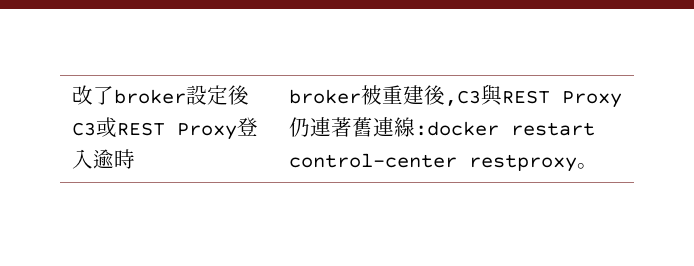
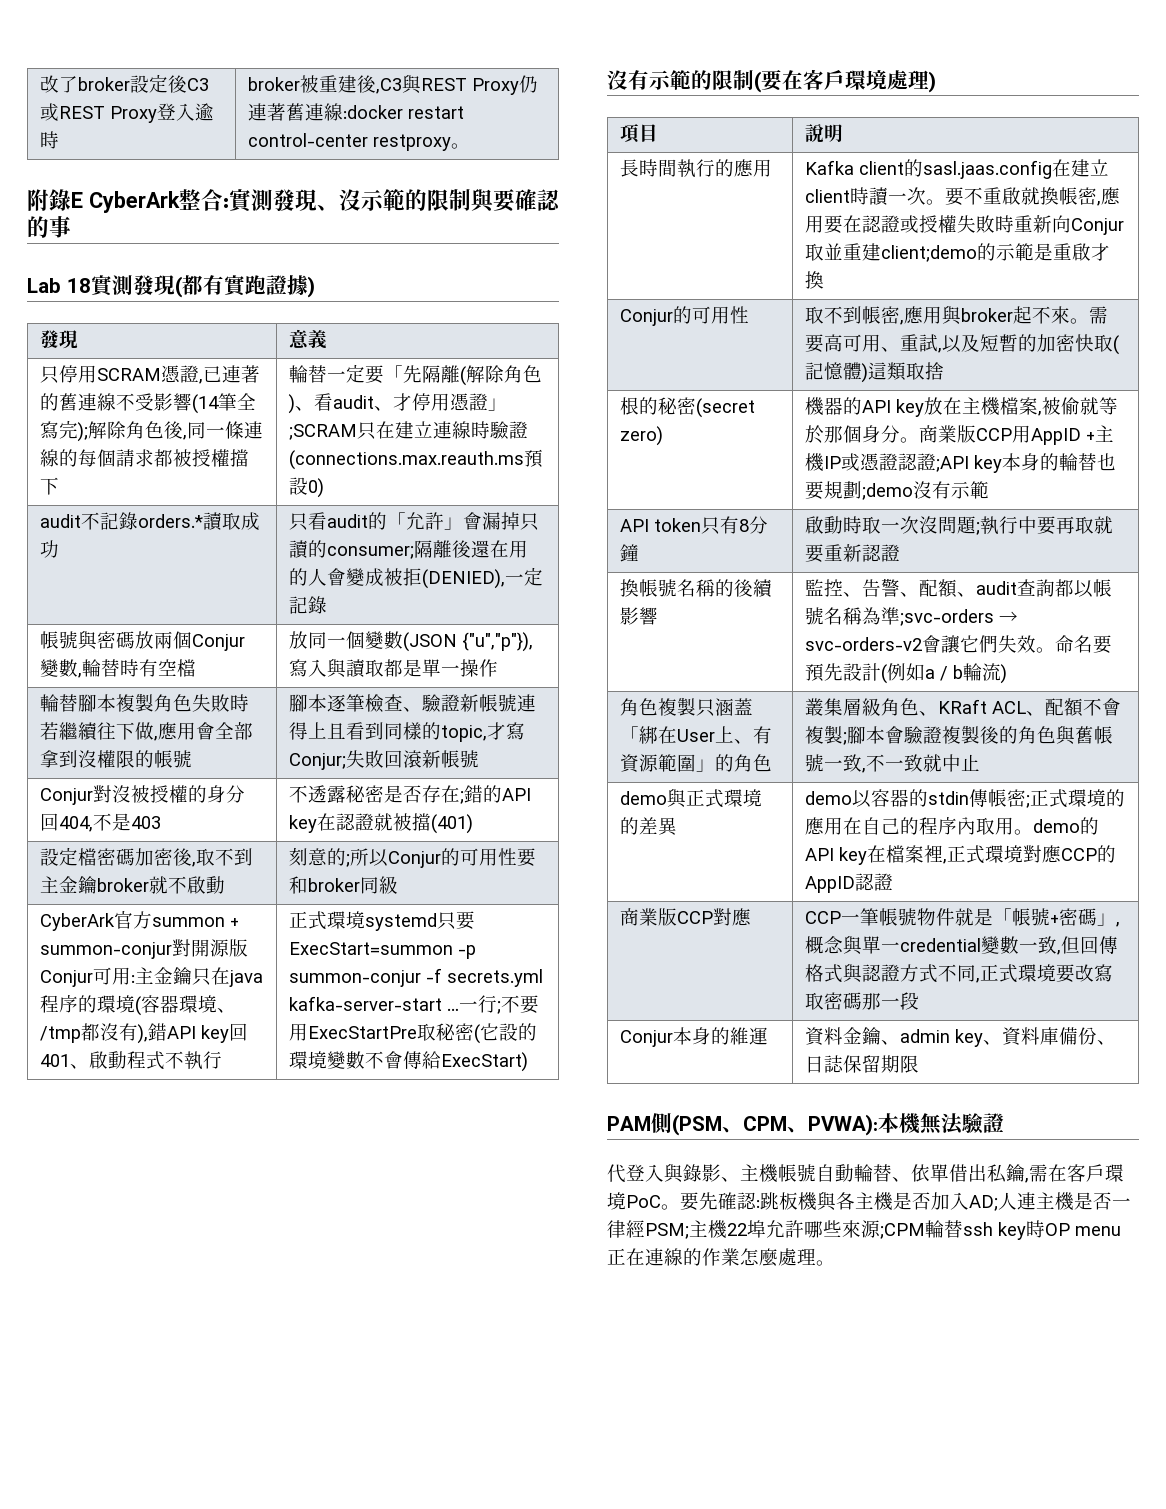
+ 附錄E CyberArk整合:實測發現、沒示範的限制與要確認的事
+ Lab 18實測發現(都有實跑證據)
+ 發現 | 意義
+ 只停用SCRAM憑證,已連著的舊連線不受影響(14筆全寫完);解除角色後,同一條連線的每個請求都被授權擋下 | 輪替一定要「先隔離(解除角色)、看audit、才停用憑證」;SCRAM只在建立連線時驗證(connections.max.reauth.ms預設0)
+ audit不記錄orders.*讀取成功 | 只看audit的「允許」會漏掉只讀的consumer;隔離後還在用的人會變成被拒(DENIED),一定記錄
+ 帳號與密碼放兩個Conjur變數,輪替時有空檔 | 放同一個變數(JSON {"u","p"}),寫入與讀取都是單一操作
+ 輪替腳本複製角色失敗時若繼續往下做,應用會全部拿到沒權限的帳號 | 腳本逐筆檢查、驗證新帳號連得上且看到同樣的topic,才寫Conjur;失敗回滾新帳號
+ Conjur對沒被授權的身分回404,不是403 | 不透露秘密是否存在;錯的API key在認證就被擋(401)
+ 設定檔密碼加密後,取不到主金鑰broker就不啟動 | 刻意的;所以Conjur的可用性要和broker同級
+ CyberArk官方summon + summon-conjur對開源版Conjur可用:主金鑰只在java程序的環境(容器環境、/tmp都沒有),錯API key回401、啟動程式不執行 | 正式環境systemd只要ExecStart=summon -p summon-conjur -f secrets.yml kafka-server-start …一行;不要用ExecStartPre取秘密(它設的環境變數不會傳給ExecStart)
+ 沒有示範的限制(要在客戶環境處理)
+ 項目 | 說明
+ 長時間執行的應用 | Kafka client的sasl.jaas.config在建立client時讀一次。要不重啟就換帳密,應用要在認證或授權失敗時重新向Conjur取並重建client;demo的示範是重啟才換
+ Conjur的可用性 | 取不到帳密,應用與broker起不來。需要高可用、重試,以及短暫的加密快取(記憶體)這類取捨
+ 根的秘密(secret zero) | 機器的API key放在主機檔案,被偷就等於那個身分。商業版CCP用AppID +主機IP或憑證認證;API key本身的輪替也要規劃;demo沒有示範
+ API token只有8分鐘 | 啟動時取一次沒問題;執行中要再取就要重新認證
+ 換帳號名稱的後續影響 | 監控、告警、配額、audit查詢都以帳號名稱為準;svc-orders → svc-orders-v2會讓它們失效。命名要預先設計(例如a / b輪流)
+ 角色複製只涵蓋「綁在User上、有資源範圍」的角色 | 叢集層級角色、KRaft ACL、配額不會複製;腳本會驗證複製後的角色與舊帳號一致,不一致就中止
+ demo與正式環境的差異 | demo以容器的stdin傳帳密;正式環境的應用在自己的程序內取用。demo的API key在檔案裡,正式環境對應CCP的AppID認證
+ 商業版CCP對應 | CCP一筆帳號物件就是「帳號+密碼」,概念與單一credential變數一致,但回傳格式與認證方式不同,正式環境要改寫取密碼那一段
+ Conjur本身的維運 | 資料金鑰、admin key、資料庫備份、日誌保留期限
+ PAM側(PSM、CPM、PVWA):本機無法驗證
+ 代登入與錄影、主機帳號自動輪替、依單借出私鑰,需在客戶環境PoC。要先確認:跳板機與各主機是否加入AD;人連主機是否一律經PSM;主機22埠允許哪些來源;CPM輪替ssh key時OP menu正在連線的作業怎麼處理。

